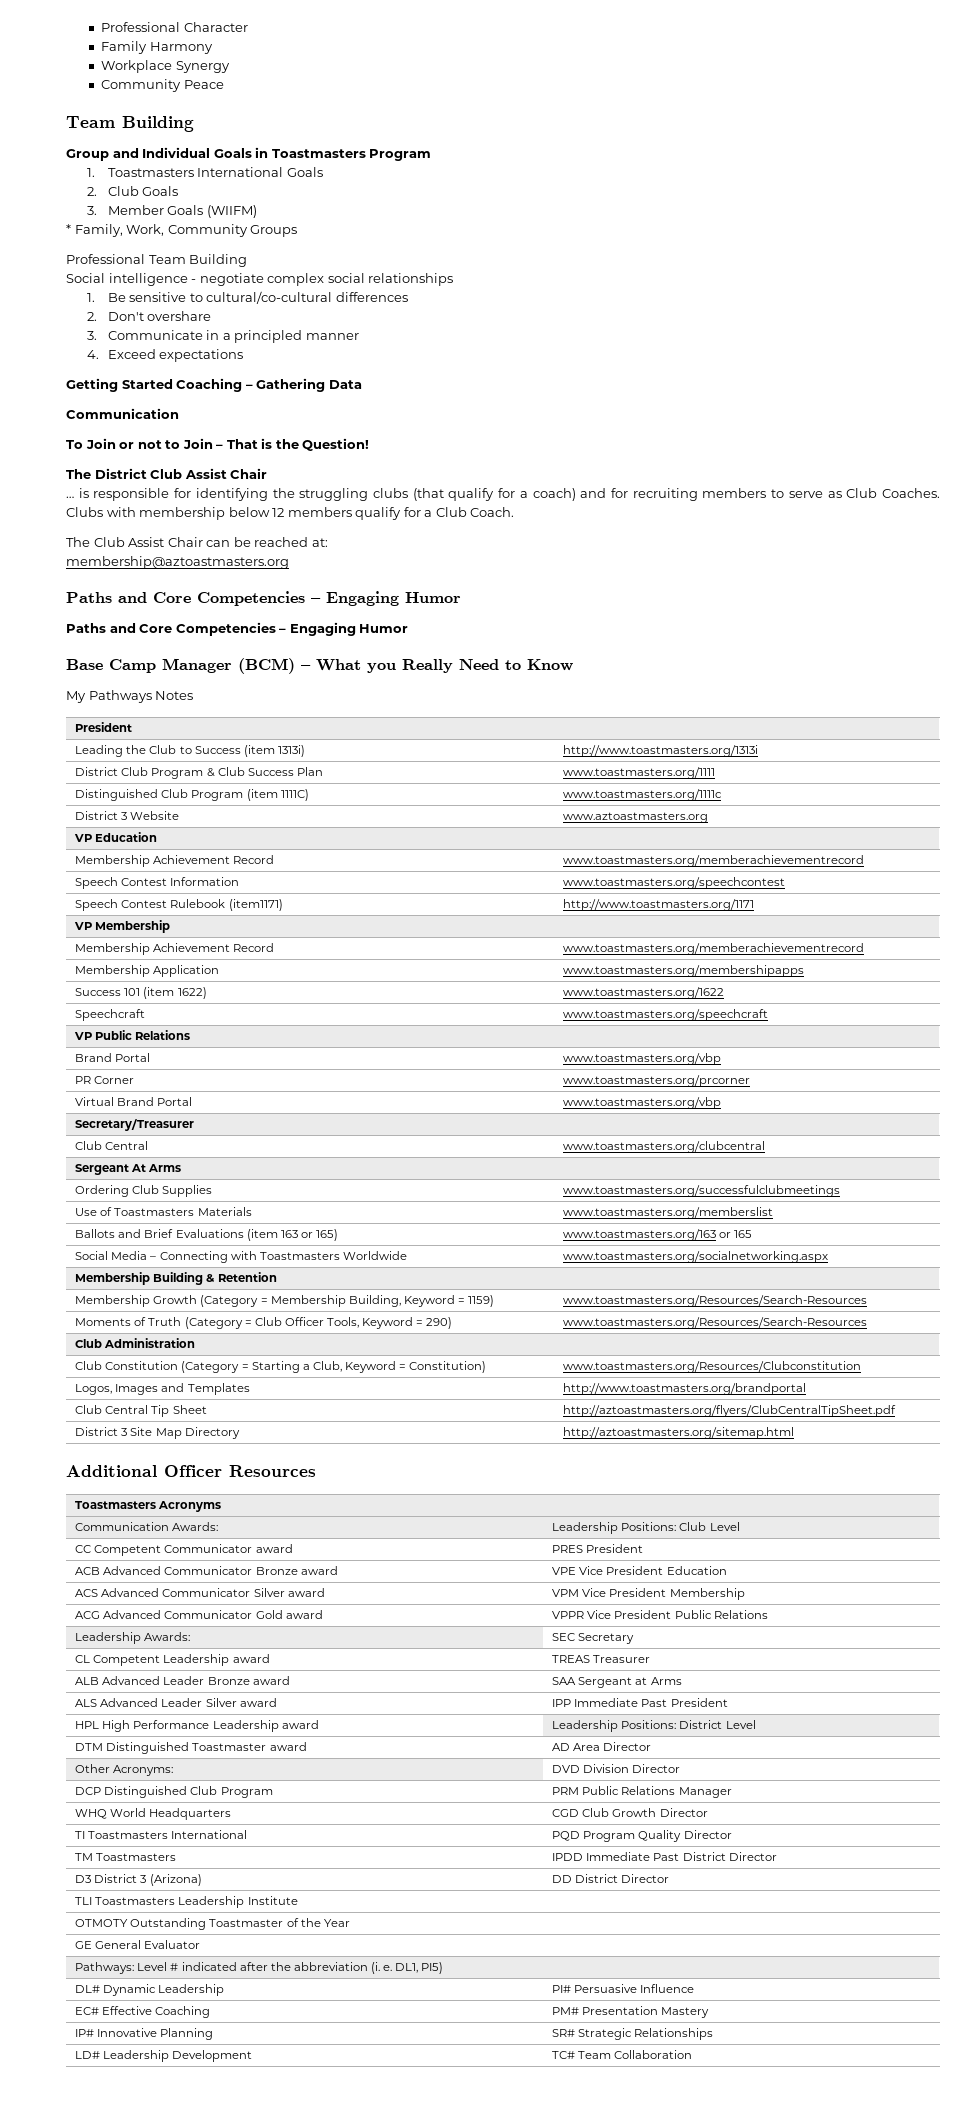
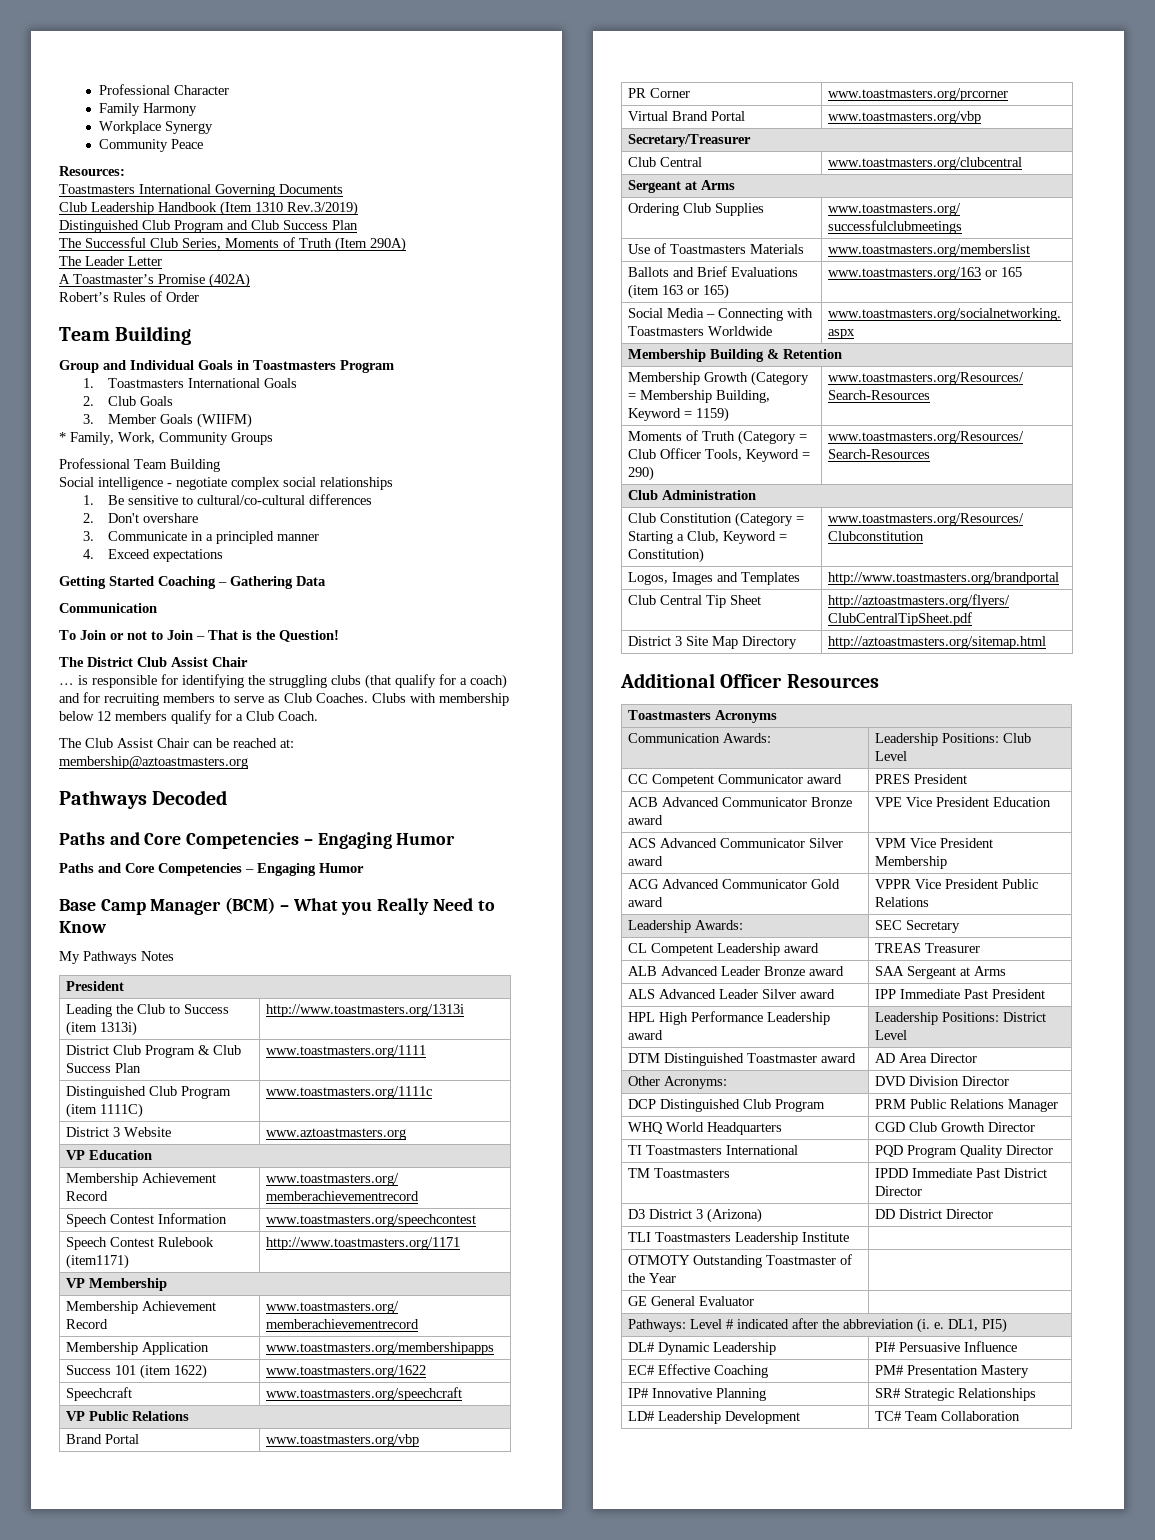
+ Resources:
+ Toastmasters International Governing Documents
+ Club Leadership Handbook (Item 1310 Rev.3/2019)
+ Distinguished Club Program and Club Success Plan
+ The Successful Club Series, Moments of Truth (Item 290A)
+ The Leader Letter
+ A Toastmaster’s Promise (402A)
+ Robert’s Rules of Order
+ Pathways Decoded
  Club Central | www.toastmasters.org/clubcentral
- Sergeant At Arms
+ Sergeant at Arms

